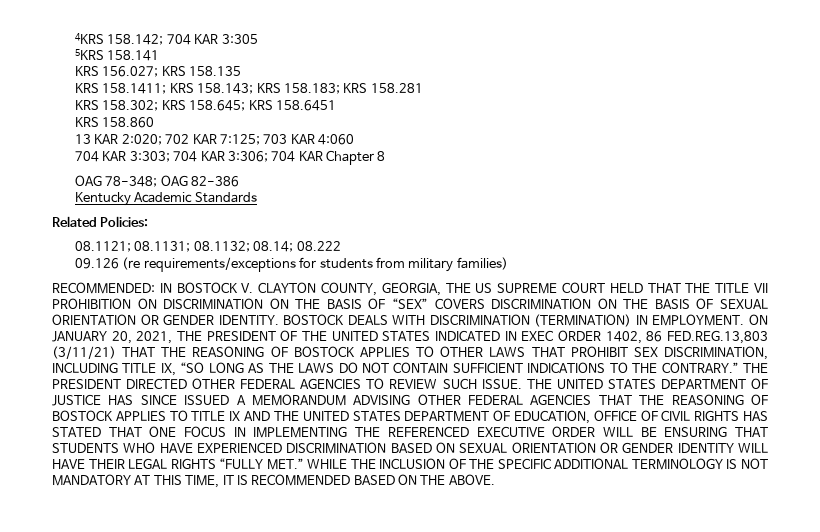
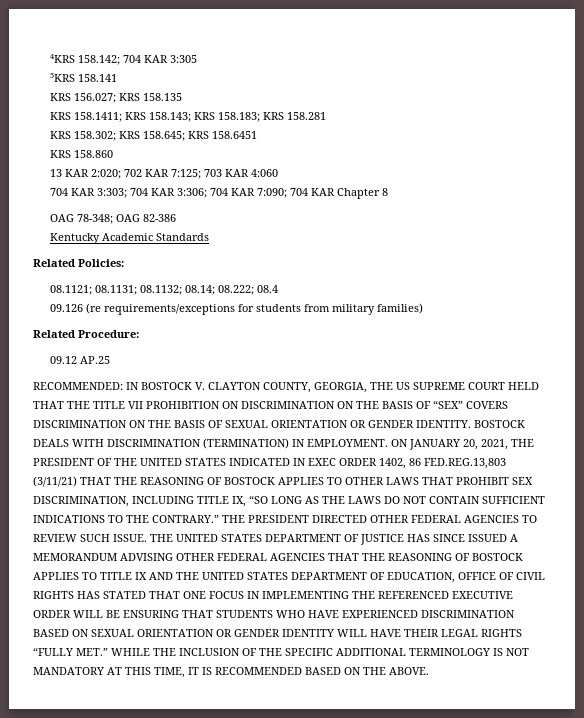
- 704 KAR 3:303; 704 KAR 3:306; 704 KAR Chapter 8
+ 704 KAR 3:303; 704 KAR 3:306; 704 KAR 7:090; 704 KAR Chapter 8
- 08.1121; 08.1131; 08.1132; 08.14; 08.222
+ 08.1121; 08.1131; 08.1132; 08.14; 08.222; 08.4
+ Related Procedure:
+ 09.12 AP.25

